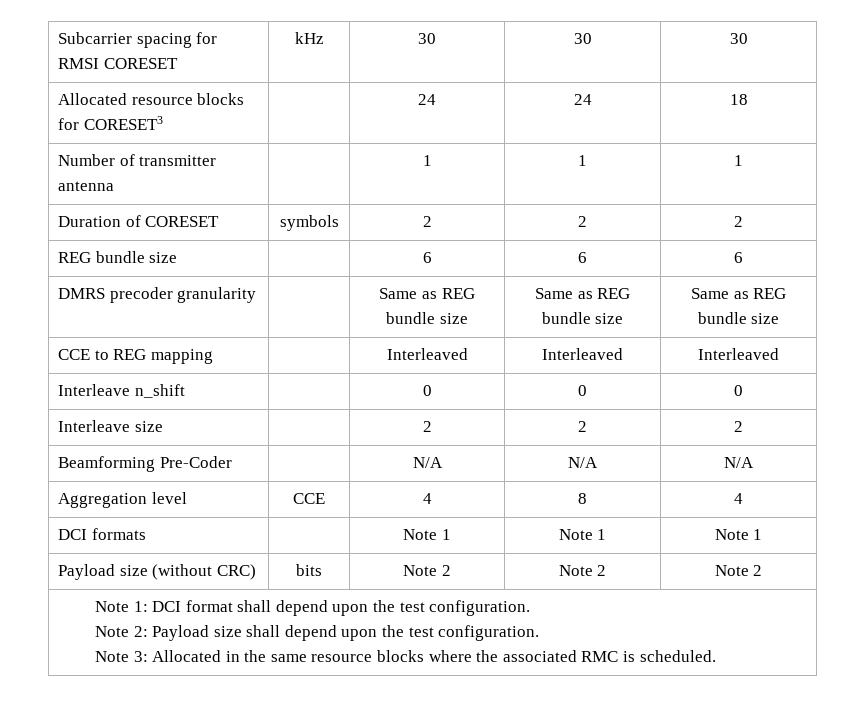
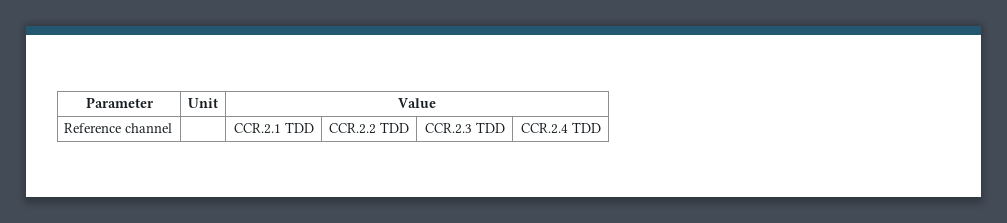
- Subcarrier spacing for RMSI CORESET | kHz | 30 | 30 | 30
- Allocated resource blocks for CORESET3 | | 24 | 24 | 18
- Number of transmitter antenna | | 1 | 1 | 1
- Duration of CORESET | symbols | 2 | 2 | 2
- REG bundle size | | 6 | 6 | 6
- DMRS precoder granularity | | Same as REG bundle size | Same as REG bundle size | Same as REG bundle size
- CCE to REG mapping | | Interleaved | Interleaved | Interleaved
- Interleave n_shift | | 0 | 0 | 0
- Interleave size | | 2 | 2 | 2
- Beamforming Pre-Coder | | N/A | N/A | N/A
- Aggregation level | CCE | 4 | 8 | 4
- DCI formats | | Note 1 | Note 1 | Note 1
- Payload size (without CRC) | bits | Note 2 | Note 2 | Note 2
- Note 1: DCI format shall depend upon the test configuration.
- Note 2: Payload size shall depend upon the test configuration.
- Note 3: Allocated in the same resource blocks where the associated RMC is scheduled.
+ Parameter | Unit | Value
+ Reference channel | | CCR.2.1 TDD | CCR.2.2 TDD | CCR.2.3 TDD | CCR.2.4 TDD

